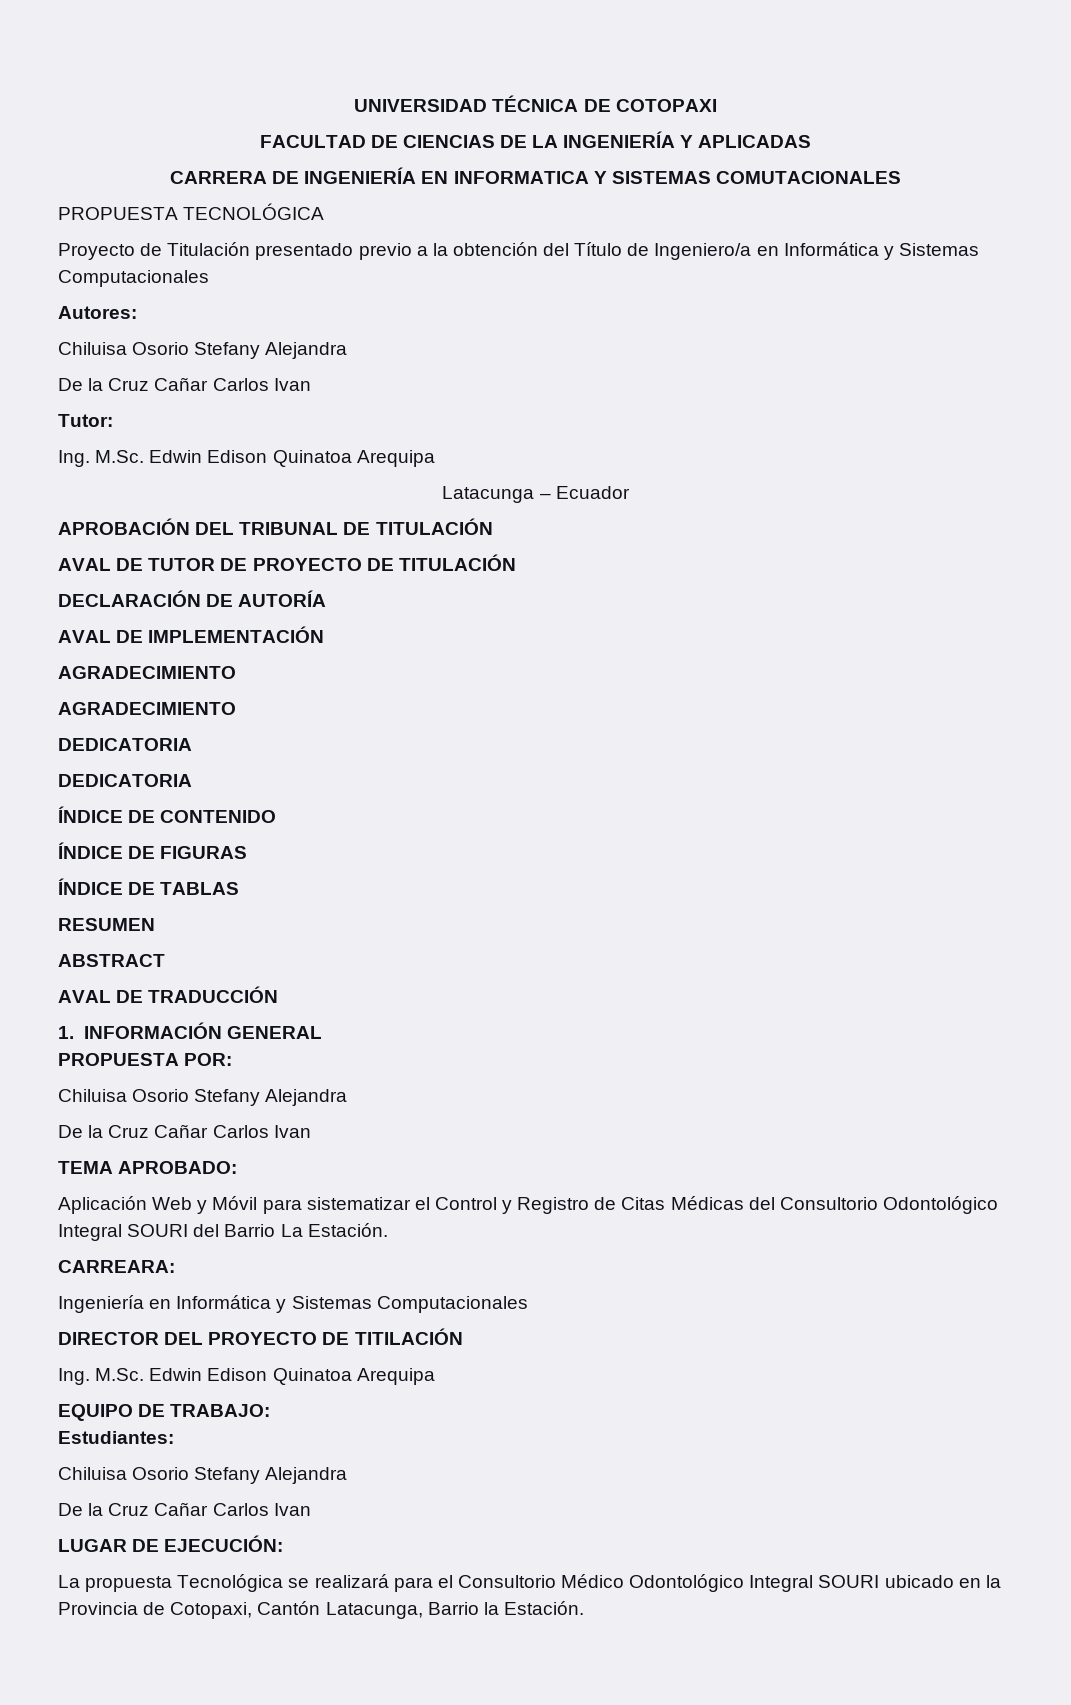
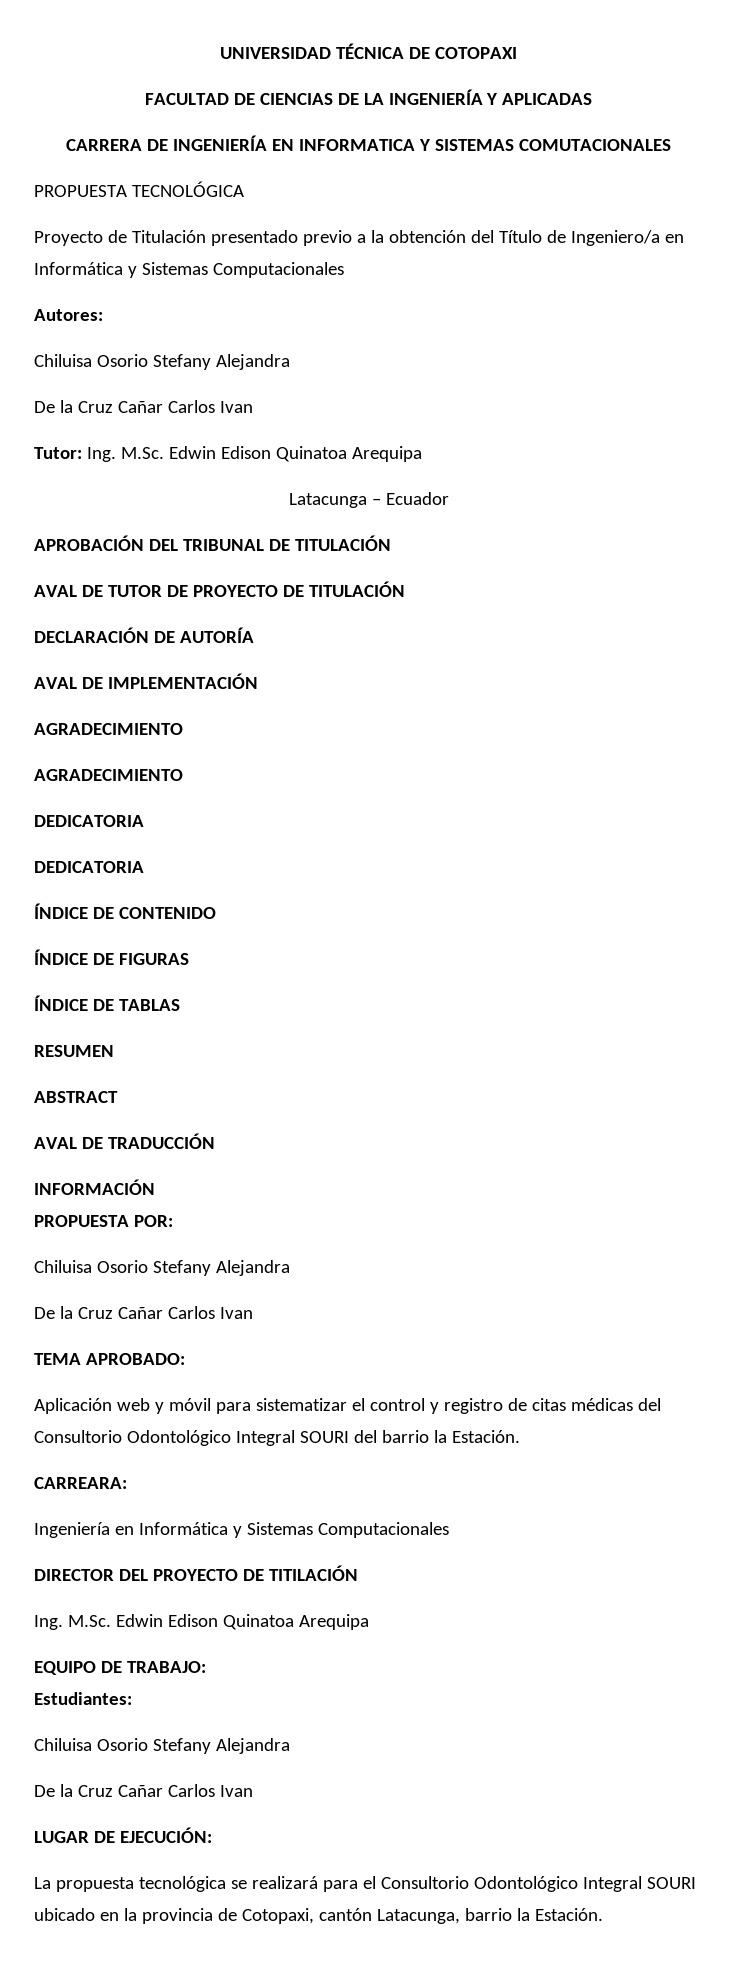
- Tutor:
- Ing. M.Sc. Edwin Edison Quinatoa Arequipa
+ Tutor: Ing. M.Sc. Edwin Edison Quinatoa Arequipa
- 1. INFORMACIÓN GENERAL
+ INFORMACIÓN
- Aplicación Web y Móvil para sistematizar el Control y Registro de Citas Médicas del Consultorio Odontológico Integral SOURI del Barrio La Estación.
+ Aplicación web y móvil para sistematizar el control y registro de citas médicas del Consultorio Odontológico Integral SOURI del barrio la Estación.
- La propuesta Tecnológica se realizará para el Consultorio Médico Odontológico Integral SOURI ubicado en la Provincia de Cotopaxi, Cantón Latacunga, Barrio la Estación.
+ La propuesta tecnológica se realizará para el Consultorio Odontológico Integral SOURI ubicado en la provincia de Cotopaxi, cantón Latacunga, barrio la Estación.

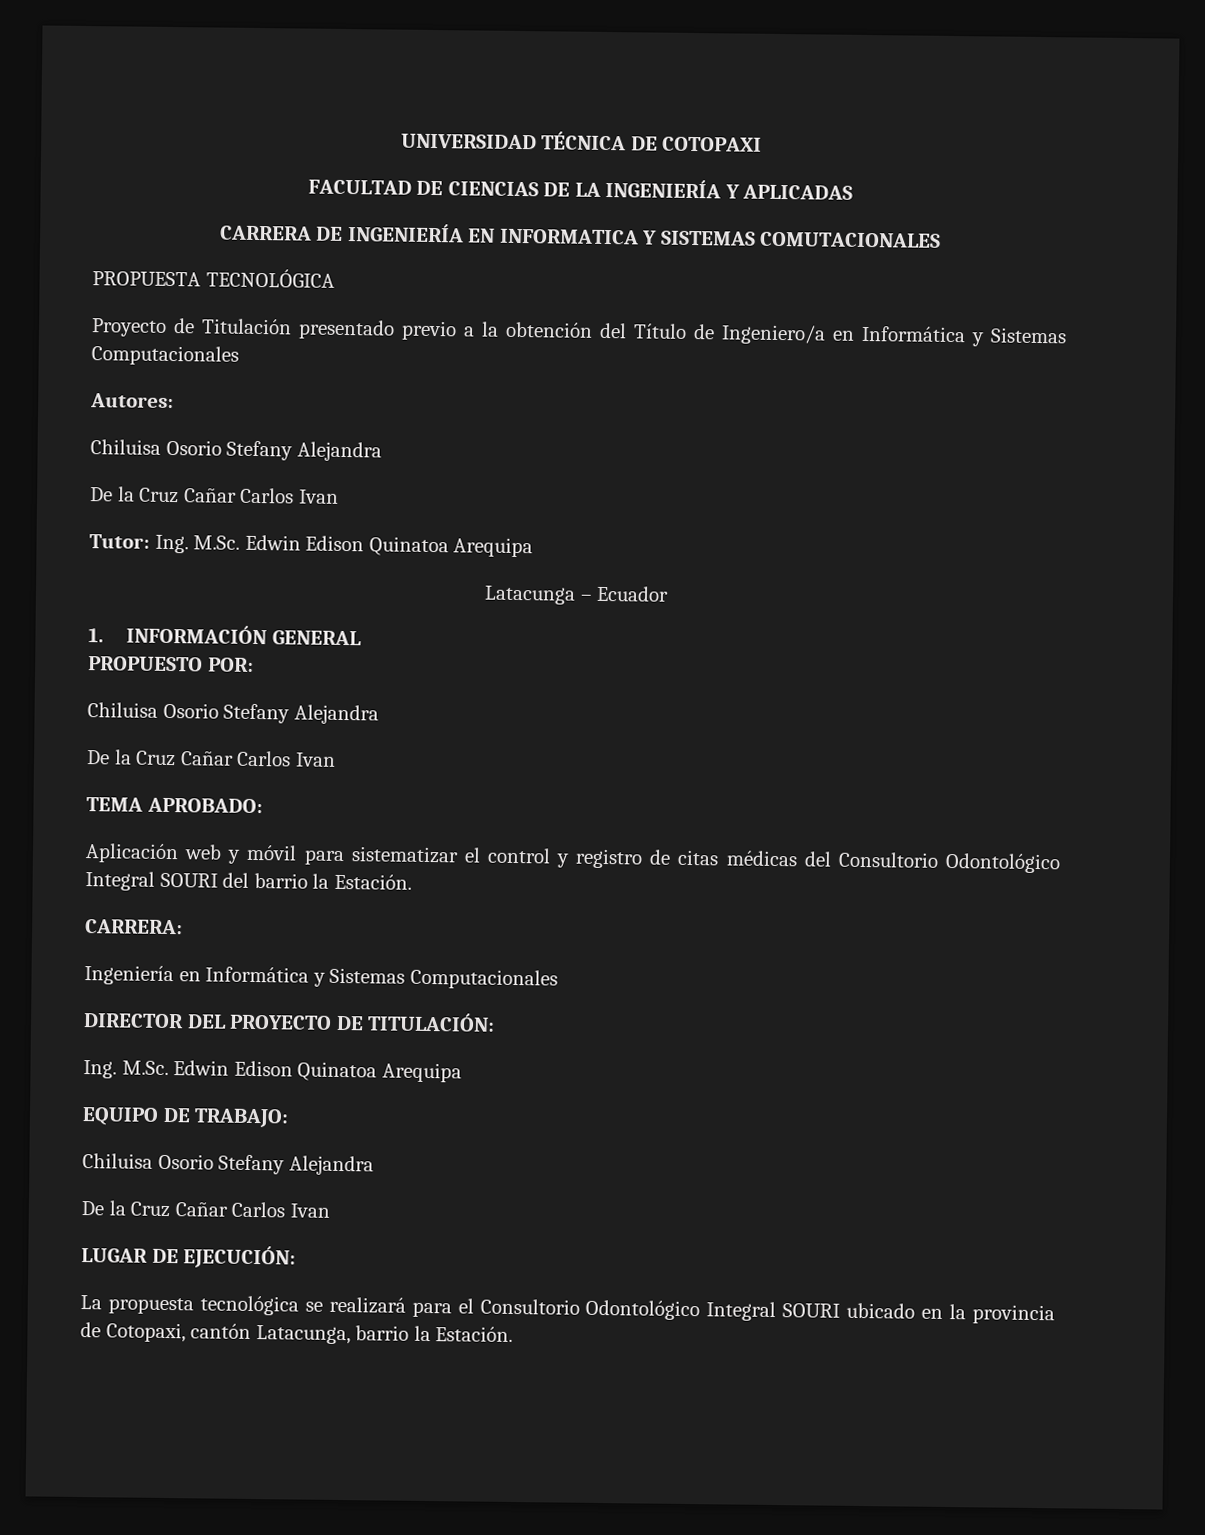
- APROBACIÓN DEL TRIBUNAL DE TITULACIÓN
- AVAL DE TUTOR DE PROYECTO DE TITULACIÓN
- DECLARACIÓN DE AUTORÍA
- AVAL DE IMPLEMENTACIÓN
- AGRADECIMIENTO
- AGRADECIMIENTO
- DEDICATORIA
- DEDICATORIA
- ÍNDICE DE CONTENIDO
- ÍNDICE DE FIGURAS
- ÍNDICE DE TABLAS
- RESUMEN
- ABSTRACT
- AVAL DE TRADUCCIÓN
- INFORMACIÓN
- PROPUESTA POR:
+ 1. INFORMACIÓN GENERAL
+ PROPUESTO POR:
- CARREARA:
+ CARRERA:
- DIRECTOR DEL PROYECTO DE TITILACIÓN
+ DIRECTOR DEL PROYECTO DE TITULACIÓN:
- Estudiantes:

